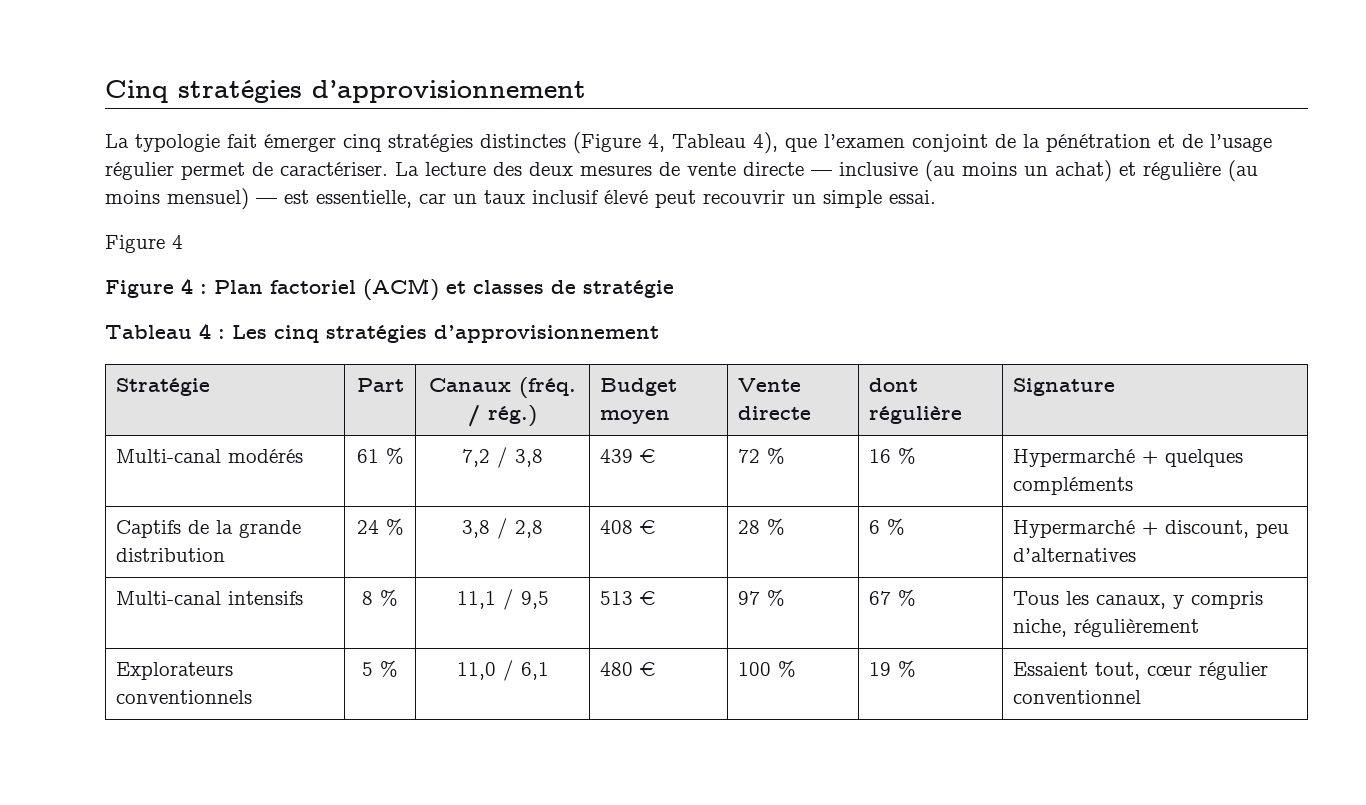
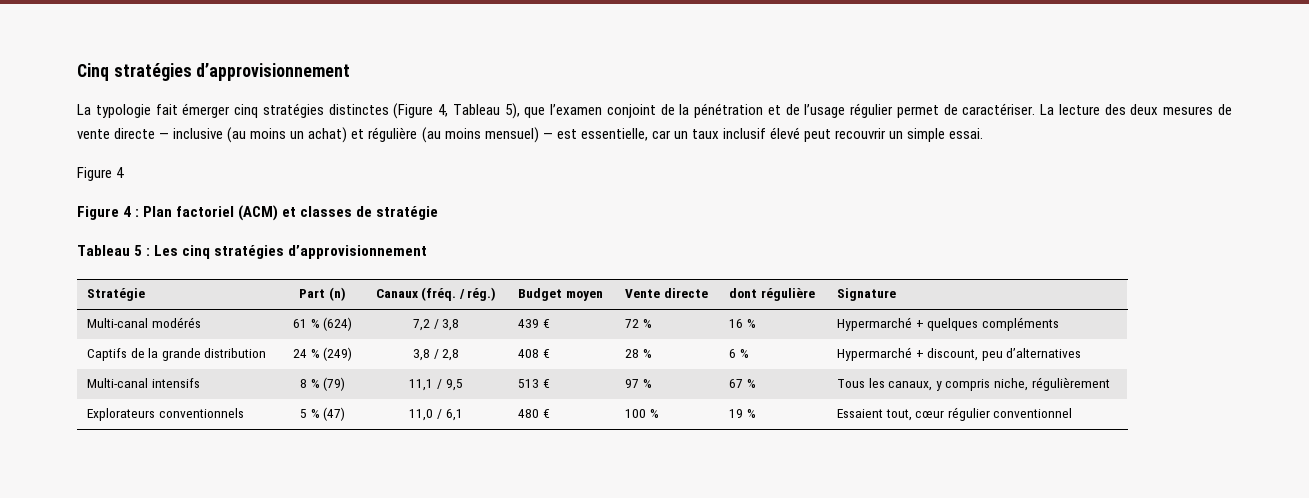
- La typologie fait émerger cinq stratégies distinctes (Figure 4, Tableau 4), que l’examen conjoint de la pénétration et de l’usage régulier permet de caractériser.
+ La typologie fait émerger cinq stratégies distinctes (Figure 4, Tableau 5), que l’examen conjoint de la pénétration et de l’usage régulier permet de caractériser.
- Tableau 4 : Les cinq stratégies d’approvisionnement
+ Tableau 5 : Les cinq stratégies d’approvisionnement
- Stratégie | Part | Canaux (fréq. / rég.) | Budget moyen | Vente directe | dont régulière | Signature
+ Stratégie | Part (n) | Canaux (fréq. / rég.) | Budget moyen | Vente directe | dont régulière | Signature
- Multi-canal modérés | 61 % | 7,2 / 3,8 | 439 € | 72 % | 16 % | Hypermarché + quelques compléments
+ Multi-canal modérés | 61 % (624) | 7,2 / 3,8 | 439 € | 72 % | 16 % | Hypermarché + quelques compléments
- Captifs de la grande distribution | 24 % | 3,8 / 2,8 | 408 € | 28 % | 6 % | Hypermarché + discount, peu d’alternatives
+ Captifs de la grande distribution | 24 % (249) | 3,8 / 2,8 | 408 € | 28 % | 6 % | Hypermarché + discount, peu d’alternatives
- Multi-canal intensifs | 8 % | 11,1 / 9,5 | 513 € | 97 % | 67 % | Tous les canaux, y compris niche, régulièrement
+ Multi-canal intensifs | 8 % (79) | 11,1 / 9,5 | 513 € | 97 % | 67 % | Tous les canaux, y compris niche, régulièrement
- Explorateurs conventionnels | 5 % | 11,0 / 6,1 | 480 € | 100 % | 19 % | Essaient tout, cœur régulier conventionnel
+ Explorateurs conventionnels | 5 % (47) | 11,0 / 6,1 | 480 € | 100 % | 19 % | Essaient tout, cœur régulier conventionnel

